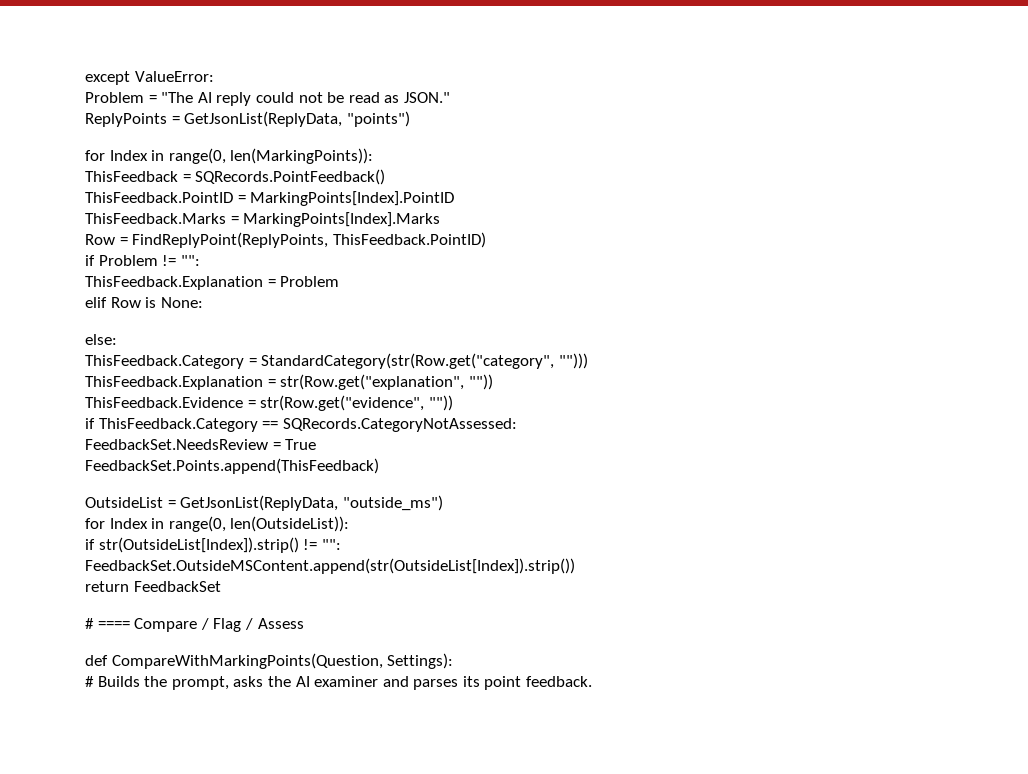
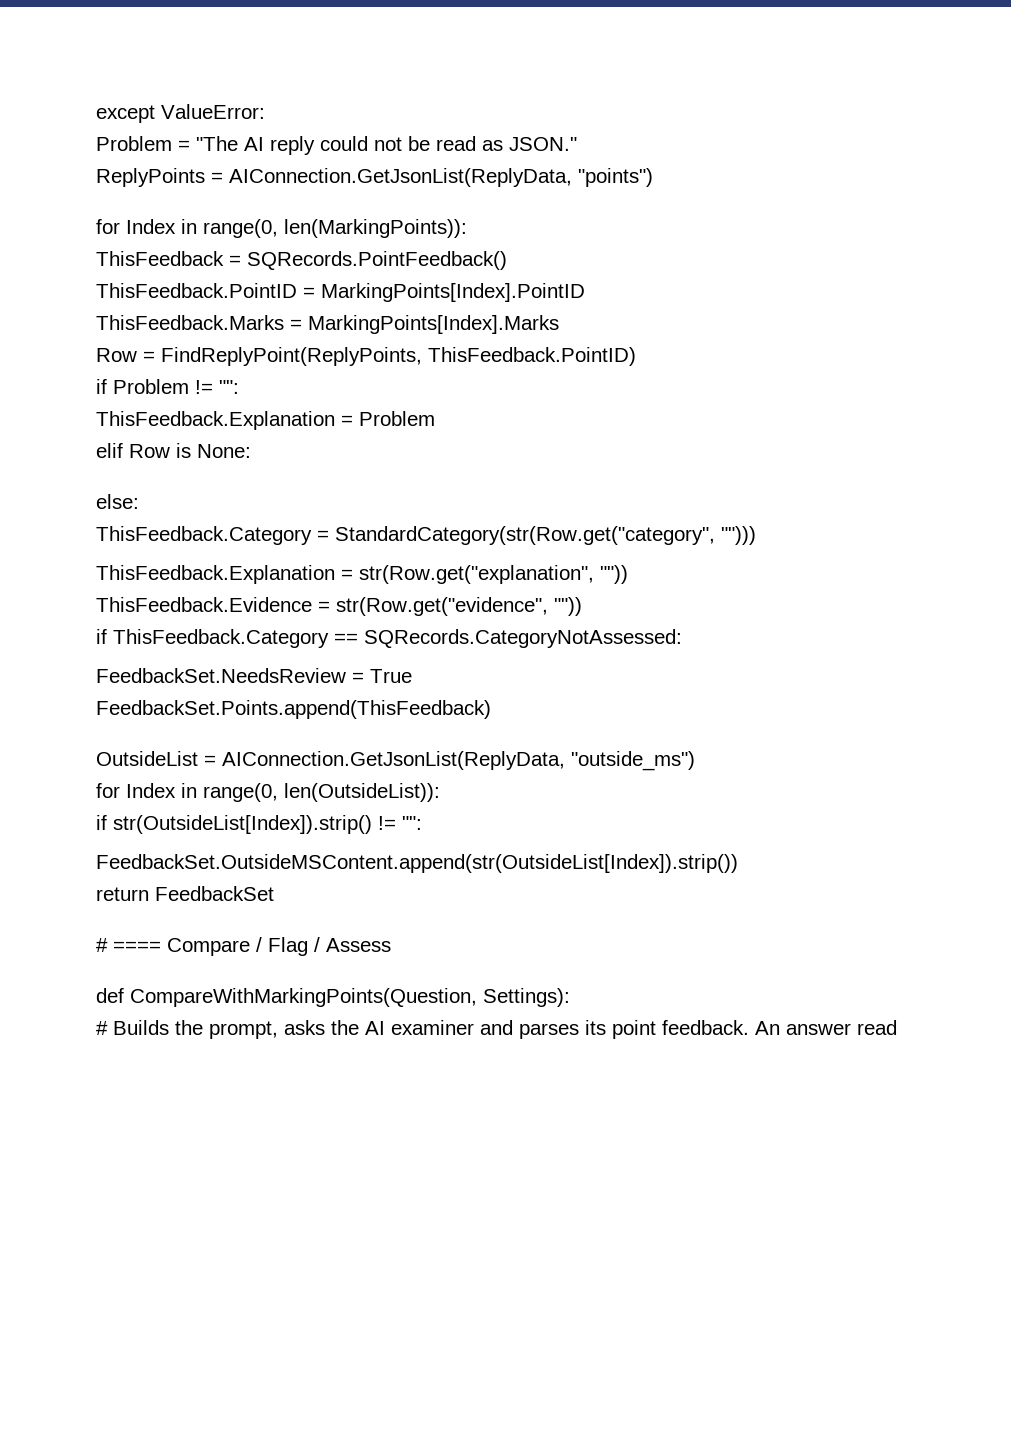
- ReplyPoints = GetJsonList(ReplyData, "points")
+ ReplyPoints = AIConnection.GetJsonList(ReplyData, "points")
- OutsideList = GetJsonList(ReplyData, "outside_ms")
+ OutsideList = AIConnection.GetJsonList(ReplyData, "outside_ms")
+ An answer read

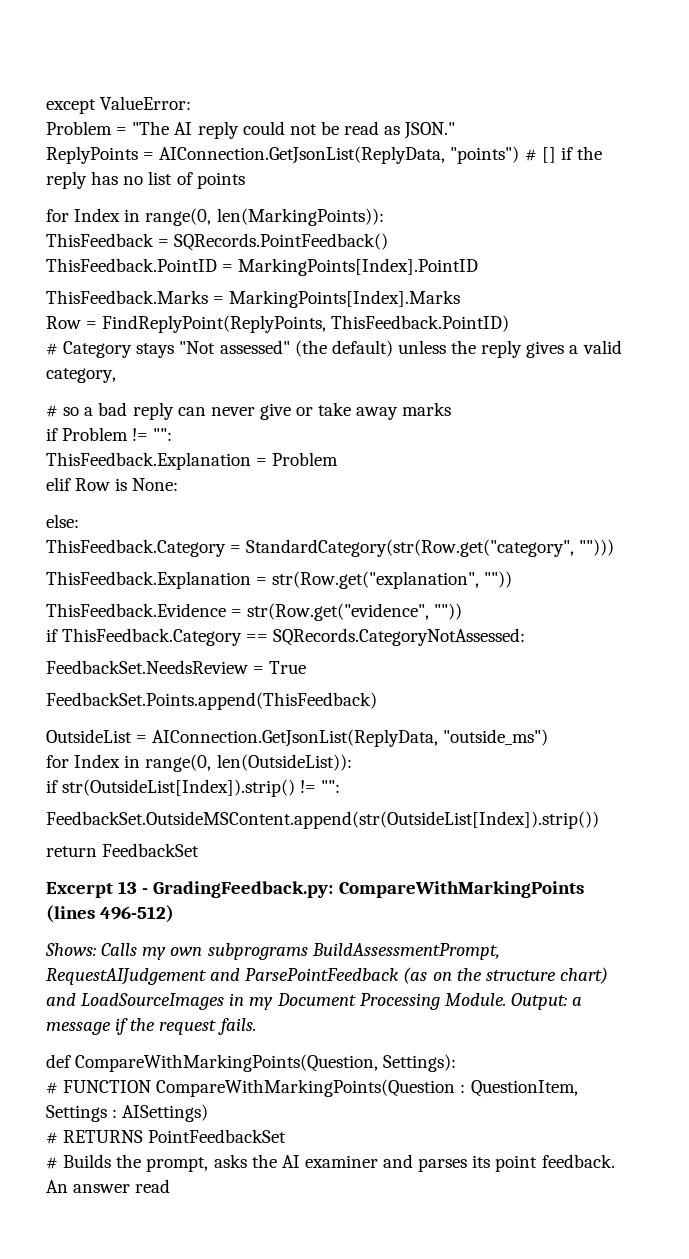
- ReplyPoints = AIConnection.GetJsonList(ReplyData, "points")
+ ReplyPoints = AIConnection.GetJsonList(ReplyData, "points") # [] if the reply has no list of points
+ # Category stays "Not assessed" (the default) unless the reply gives a valid category,
+ # so a bad reply can never give or take away marks
- # ==== Compare / Flag / Assess
+ Excerpt 13 - GradingFeedback.py: CompareWithMarkingPoints (lines 496-512)
+ Shows: Calls my own subprograms BuildAssessmentPrompt, RequestAIJudgement and ParsePointFeedback (as on the structure chart) and LoadSourceImages in my Document Processing Module. Output: a message if the request fails.
  def CompareWithMarkingPoints(Question, Settings):
+ # FUNCTION CompareWithMarkingPoints(Question : QuestionItem, Settings : AISettings)
+ # RETURNS PointFeedbackSet

